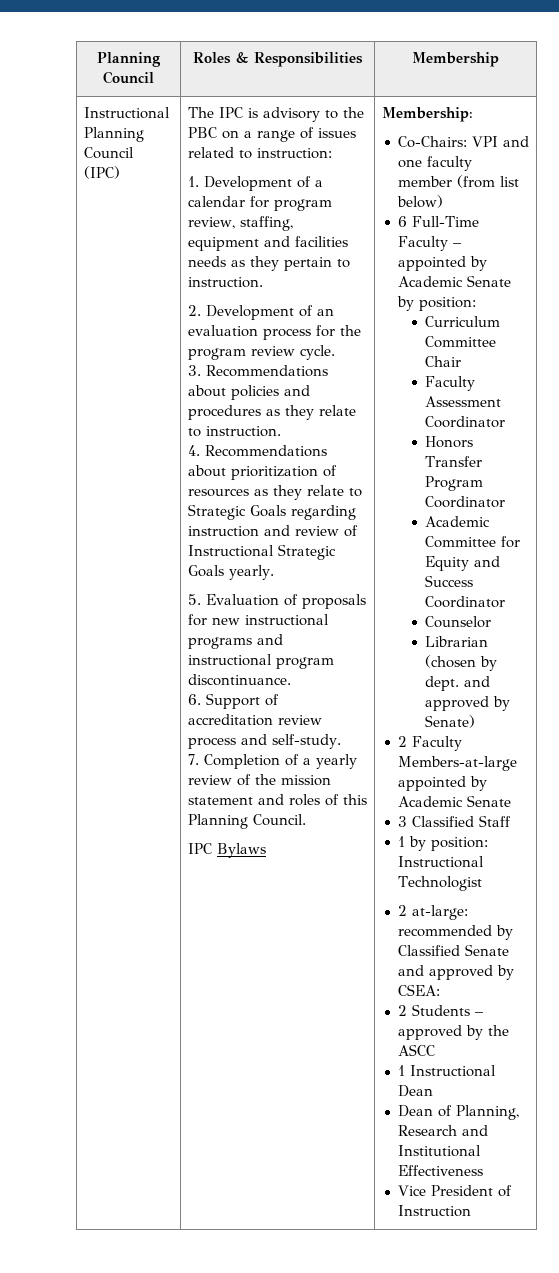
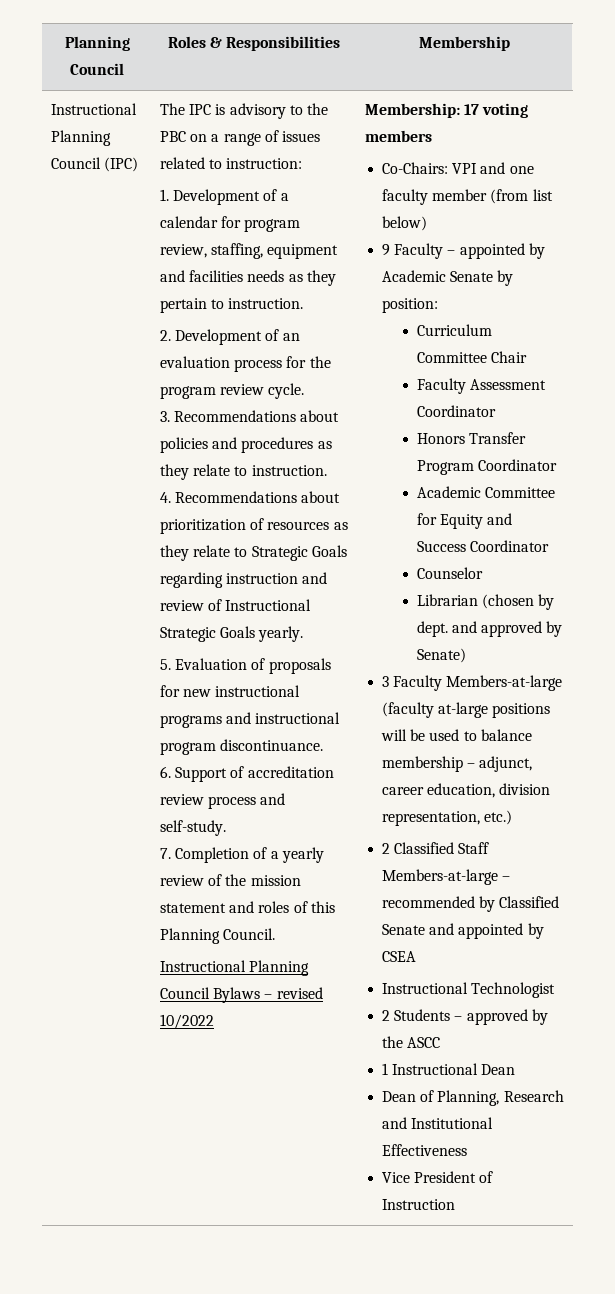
- IPC Bylaws | Membership:
+ Instructional Planning Council Bylaws – revised 10/2022 | Membership: 17 voting members
- 6 Full-Time Faculty – appointed by Academic Senate by position:
+ 9 Faculty – appointed by Academic Senate by position:
- 2 Faculty Members-at-large appointed by Academic Senate
- 3 Classified Staff
- 1 by position: Instructional Technologist
- 2 at-large: recommended by Classified Senate and approved by CSEA:
+ 3 Faculty Members-at-large (faculty at-large positions will be used to balance membership – adjunct, career education, division representation, etc.)
+ 2 Classified Staff Members-at-large – recommended by Classified Senate and appointed by CSEA
+ Instructional Technologist

